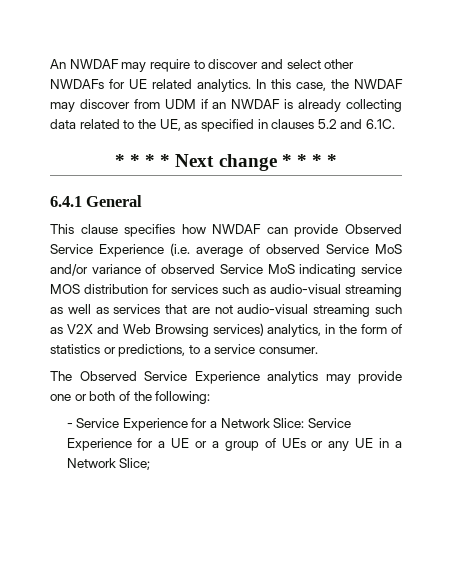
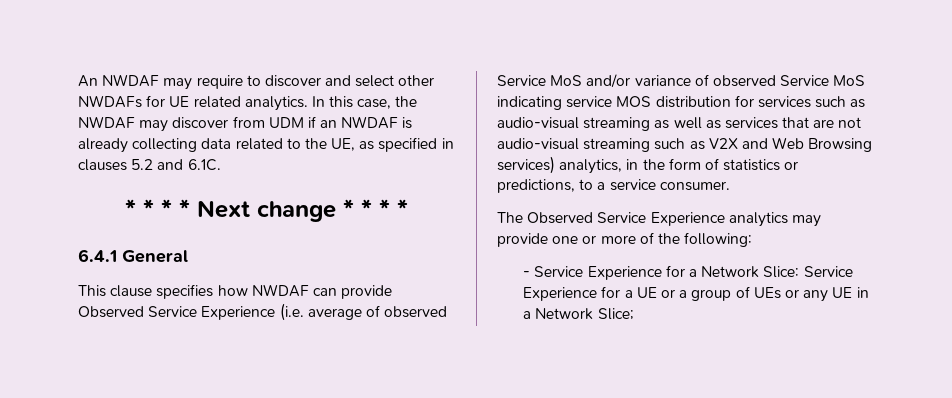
- The Observed Service Experience analytics may provide one or both of the following:
+ The Observed Service Experience analytics may provide one or more of the following:

